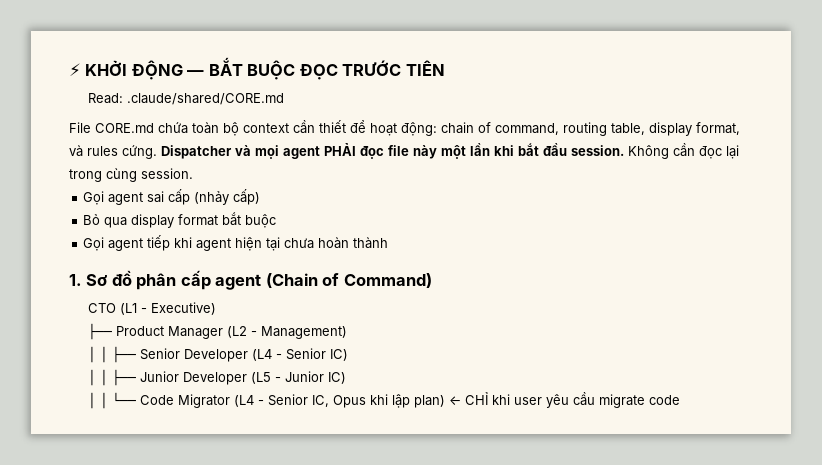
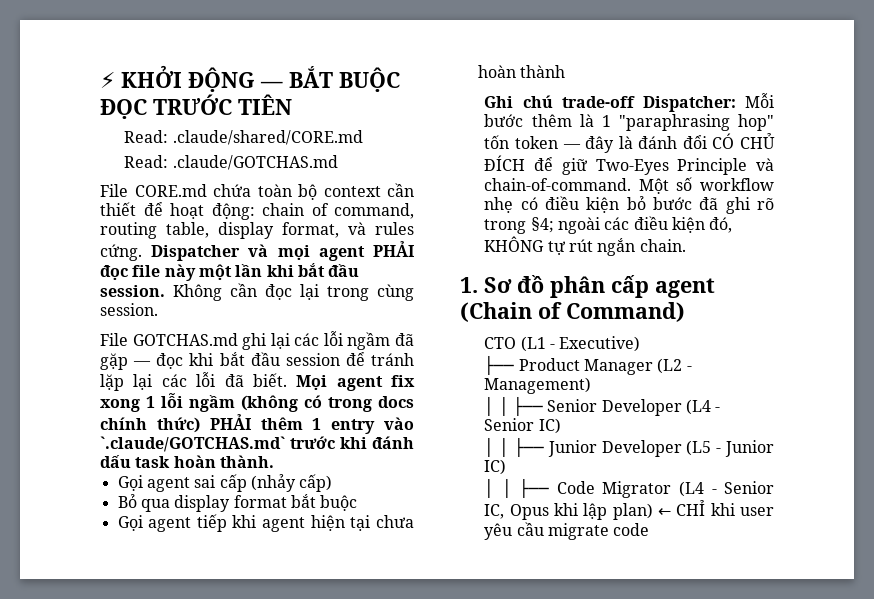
+ Read: .claude/GOTCHAS.md
+ File GOTCHAS.md ghi lại các lỗi ngầm đã gặp — đọc khi bắt đầu session để tránh lặp lại các lỗi đã biết. Mọi agent fix xong 1 lỗi ngầm (không có trong docs chính thức) PHẢI thêm 1 entry vào `.claude/GOTCHAS.md` trước khi đánh dấu task hoàn thành.
+ Ghi chú trade-off Dispatcher: Mỗi bước thêm là 1 "paraphrasing hop" tốn token — đây là đánh đổi CÓ CHỦ ĐÍCH để giữ Two-Eyes Principle và chain-of-command. Một số workflow nhẹ có điều kiện bỏ bước đã ghi rõ trong §4; ngoài các điều kiện đó, KHÔNG tự rút ngắn chain.
- │ │ └── Code Migrator (L4 - Senior IC, Opus khi lập plan) ← CHỈ khi user yêu cầu migrate code
+ │ │ ├── Code Migrator (L4 - Senior IC, Opus khi lập plan) ← CHỈ khi user yêu cầu migrate code

